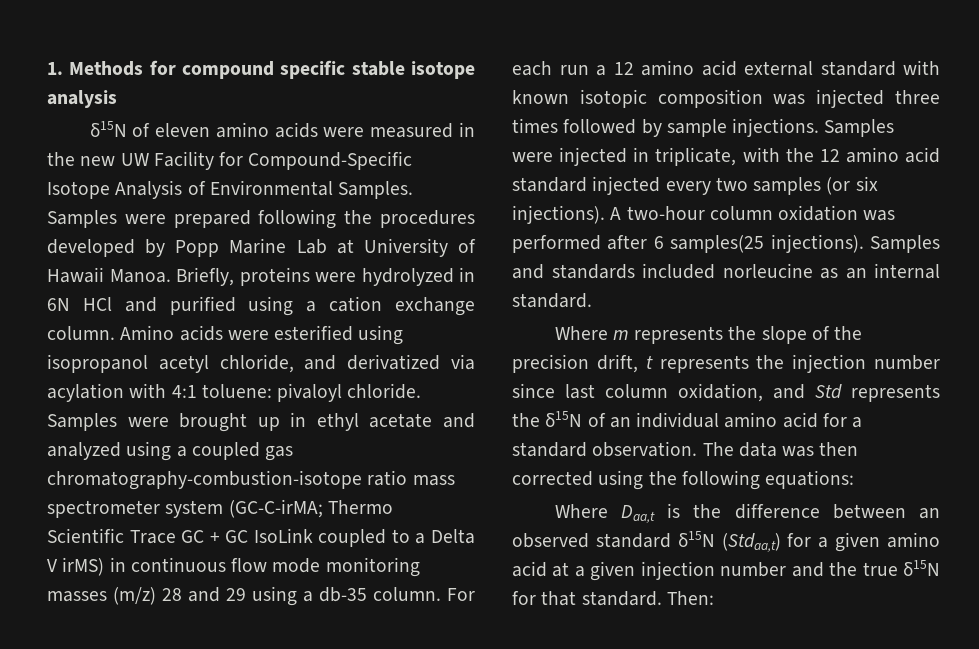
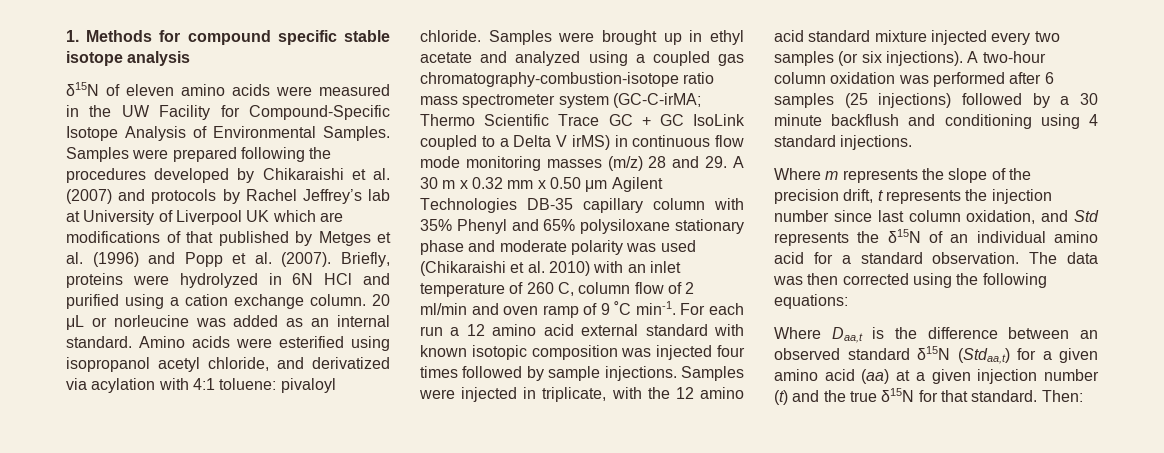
- δ15N of eleven amino acids were measured in the new UW Facility for Compound-Specific Isotope Analysis of Environmental Samples.
+ δ15N of eleven amino acids were measured in the UW Facility for Compound-Specific Isotope Analysis of Environmental Samples.
- Samples were prepared following the procedures developed by Popp Marine Lab at University of Hawaii Manoa.
+ Samples were prepared following the procedures developed by Chikaraishi et al. (2007) and protocols by Rachel Jeffrey’s lab at University of Liverpool UK which are modifications of that published by Metges et al. (1996) and Popp et al. (2007).
+ 20 μL or norleucine was added as an internal standard.
- Samples were brought up in ethyl acetate and analyzed using a coupled gas chromatography-combustion-isotope ratio mass spectrometer system (GC-C-irMA; Thermo Scientific Trace GC + GC IsoLink coupled to a Delta V irMS) in continuous flow mode monitoring masses (m/z) 28 and 29 using a db-35 column.
+ Samples were brought up in ethyl acetate and analyzed using a coupled gas chromatography-combustion-isotope ratio mass spectrometer system (GC-C-irMA; Thermo Scientific Trace GC + GC IsoLink coupled to a Delta V irMS) in continuous flow mode monitoring masses (m/z) 28 and 29. A 30 m x 0.32 mm x 0.50 μm Agilent Technologies DB-35 capillary column with 35% Phenyl and 65% polysiloxane stationary phase and moderate polarity was used (Chikaraishi et al. 2010) with an inlet temperature of 260 C, column flow of 2 ml/min and oven ramp of 9 ˚C min-1.
- For each run a 12 amino acid external standard with known isotopic composition was injected three times followed by sample injections.
+ For each run a 12 amino acid external standard with known isotopic composition was injected four times followed by sample injections.
- Samples were injected in triplicate, with the 12 amino acid standard injected every two samples (or six injections).
+ Samples were injected in triplicate, with the 12 amino acid standard mixture injected every two samples (or six injections).
- A two-hour column oxidation was performed after 6 samples(25 injections). Samples and standards included norleucine as an internal standard.
+ A two-hour column oxidation was performed after 6 samples (25 injections) followed by a 30 minute backflush and conditioning using 4 standard injections.
- Where Daa,t is the difference between an observed standard δ15N (Stdaa,t) for a given amino acid at a given injection number and the true δ15N for that standard.
+ Where Daa,t is the difference between an observed standard δ15N (Stdaa,t) for a given amino acid (aa) at a given injection number (t) and the true δ15N for that standard.

